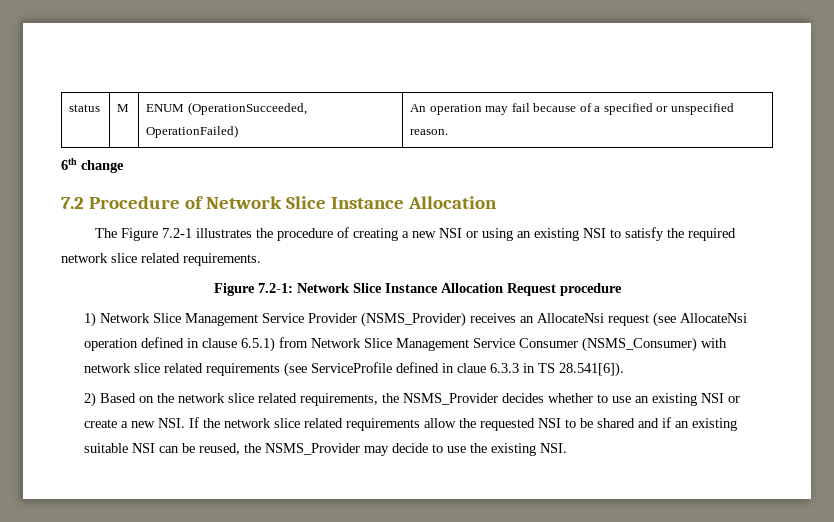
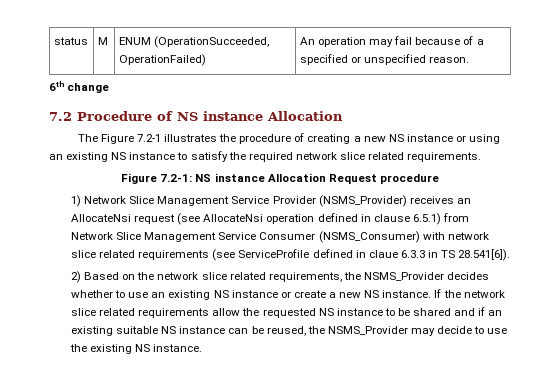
- 7.2 Procedure of Network Slice Instance Allocation
+ 7.2 Procedure of NS instance Allocation
- The Figure 7.2-1 illustrates the procedure of creating a new NSI or using an existing NSI to satisfy the required network slice related requirements.
+ The Figure 7.2-1 illustrates the procedure of creating a new NS instance or using an existing NS instance to satisfy the required network slice related requirements.
- Figure 7.2-1: Network Slice Instance Allocation Request procedure
+ Figure 7.2-1: NS instance Allocation Request procedure
- 2) Based on the network slice related requirements, the NSMS_Provider decides whether to use an existing NSI or create a new NSI. If the network slice related requirements allow the requested NSI to be shared and if an existing suitable NSI can be reused, the NSMS_Provider may decide to use the existing NSI.
+ 2) Based on the network slice related requirements, the NSMS_Provider decides whether to use an existing NS instance or create a new NS instance. If the network slice related requirements allow the requested NS instance to be shared and if an existing suitable NS instance can be reused, the NSMS_Provider may decide to use the existing NS instance.

